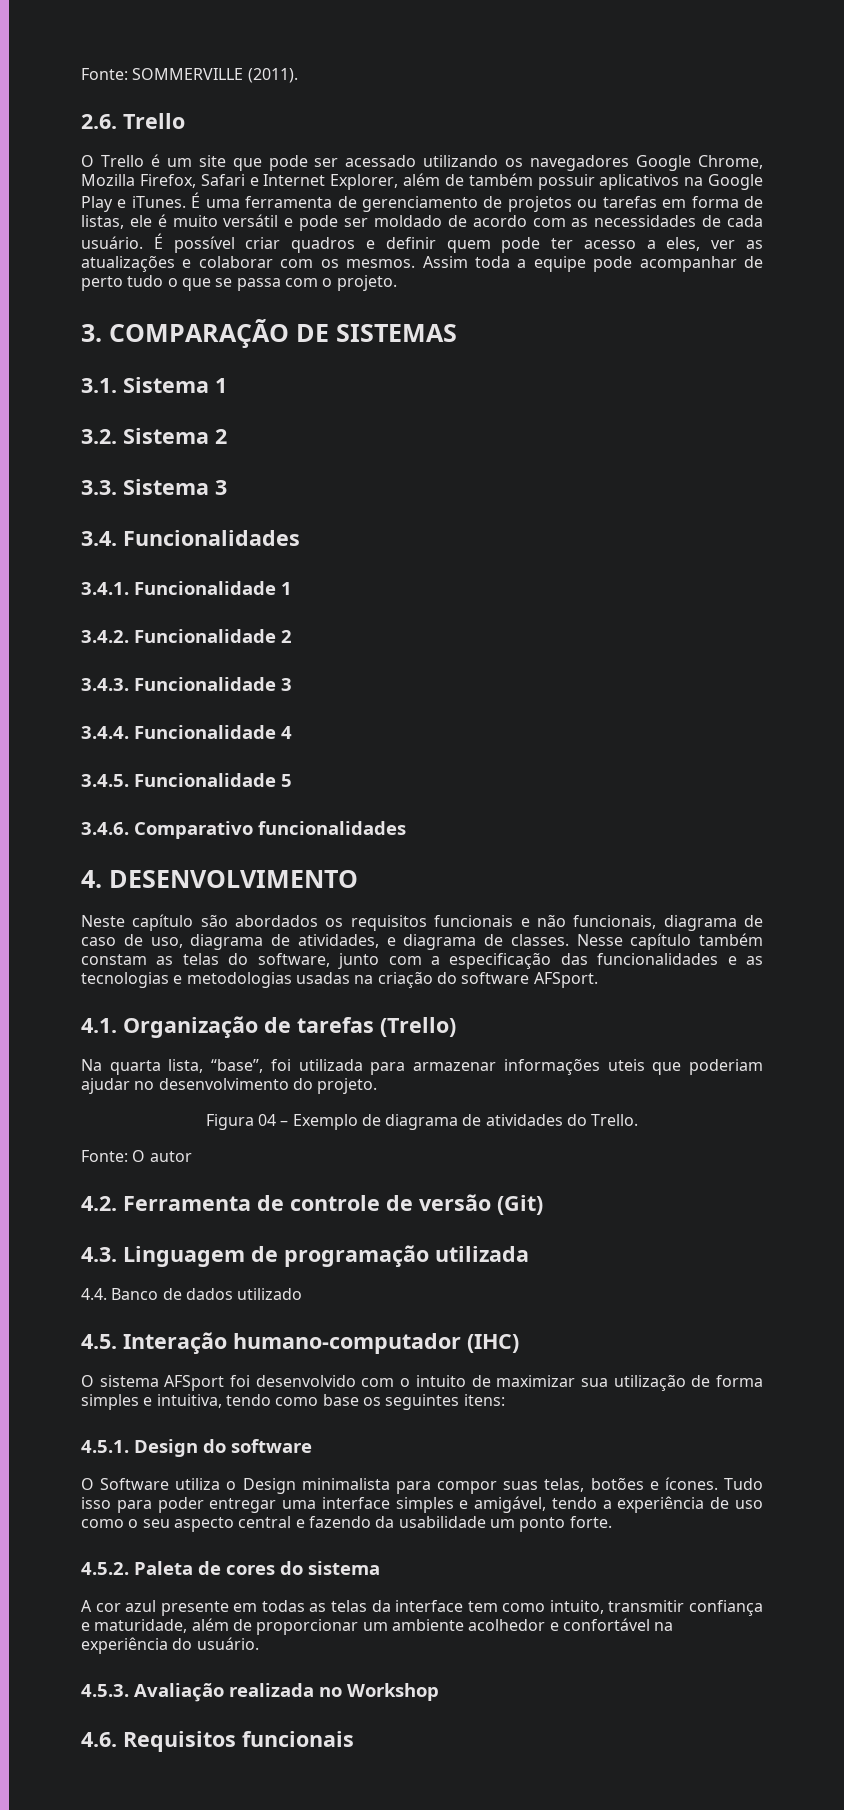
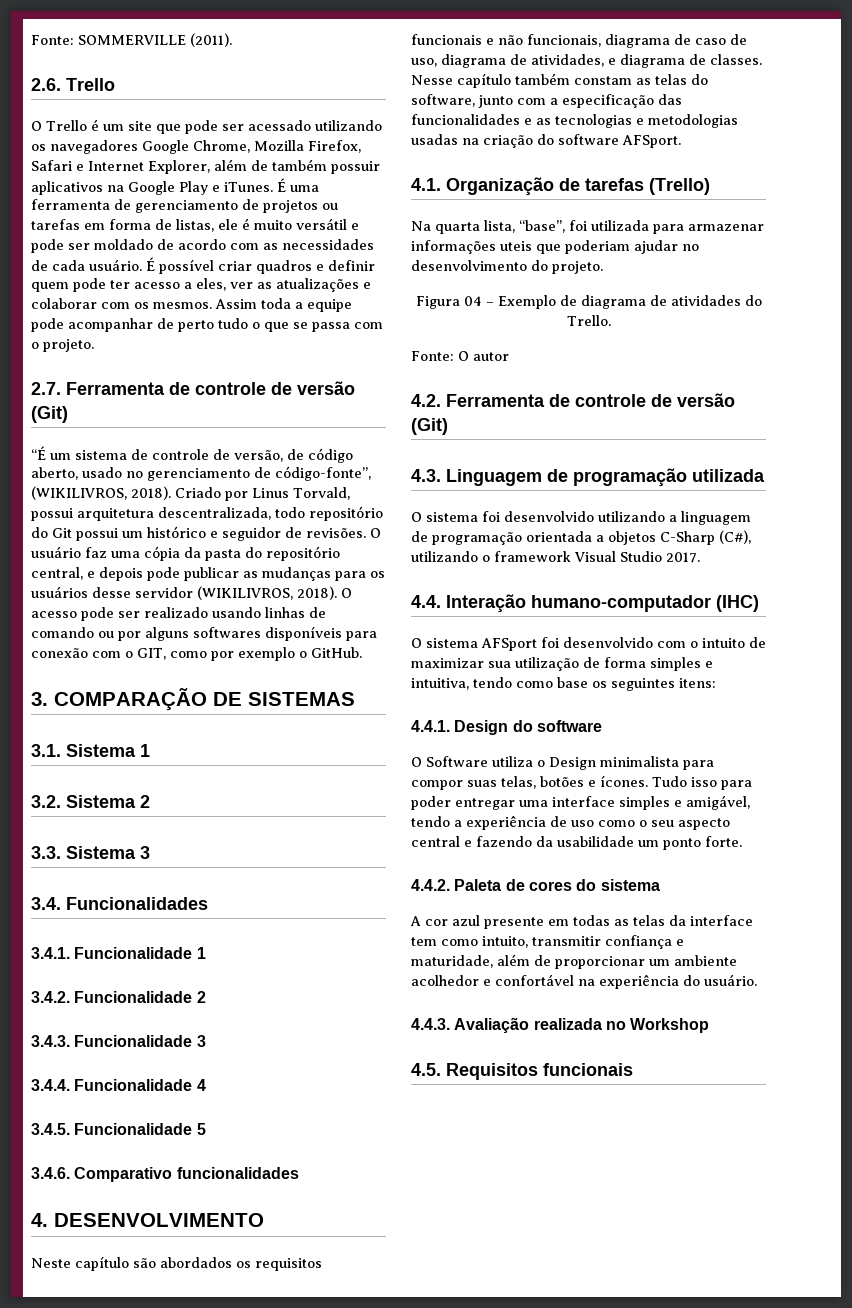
+ 2.7. Ferramenta de controle de versão (Git)
+ “É um sistema de controle de versão, de código aberto, usado no gerenciamento de código-fonte”, (WIKILIVROS, 2018). Criado por Linus Torvald, possui arquitetura descentralizada, todo repositório do Git possui um histórico e seguidor de revisões. O usuário faz uma cópia da pasta do repositório central, e depois pode publicar as mudanças para os usuários desse servidor (WIKILIVROS, 2018). O acesso pode ser realizado usando linhas de comando ou por alguns softwares disponíveis para conexão com o GIT, como por exemplo o GitHub.
- 4.4. Banco de dados utilizado
- 4.5. Interação humano-computador (IHC)
+ O sistema foi desenvolvido utilizando a linguagem de programação orientada a objetos C-Sharp (C#), utilizando o framework Visual Studio 2017.
+ 4.4. Interação humano-computador (IHC)
- 4.5.1. Design do software
+ 4.4.1. Design do software
- 4.5.2. Paleta de cores do sistema
+ 4.4.2. Paleta de cores do sistema
- 4.5.3. Avaliação realizada no Workshop
+ 4.4.3. Avaliação realizada no Workshop
- 4.6. Requisitos funcionais
+ 4.5. Requisitos funcionais

